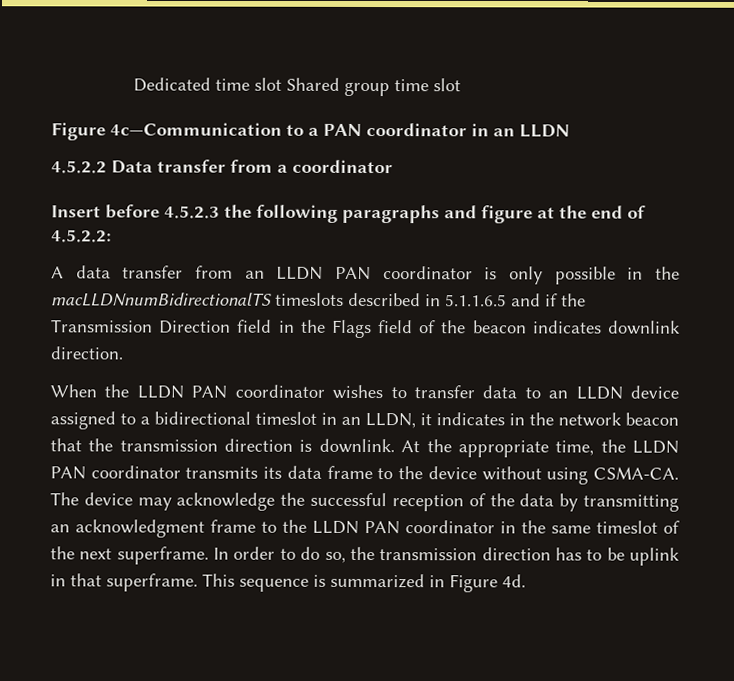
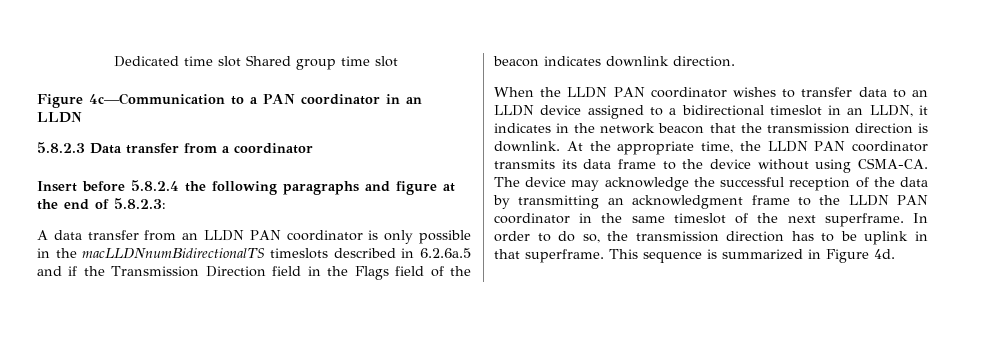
- 4.5.2.2 Data transfer from a coordinator
+ 5.8.2.3 Data transfer from a coordinator
- Insert before 4.5.2.3 the following paragraphs and figure at the end of 4.5.2.2:
+ Insert before 5.8.2.4 the following paragraphs and figure at the end of 5.8.2.3:
- A data transfer from an LLDN PAN coordinator is only possible in the macLLDNnumBidirectionalTS timeslots described in 5.1.1.6.5 and if the Transmission Direction field in the Flags field of the beacon indicates downlink direction.
+ A data transfer from an LLDN PAN coordinator is only possible in the macLLDNnumBidirectionalTS timeslots described in 6.2.6a.5 and if the Transmission Direction field in the Flags field of the beacon indicates downlink direction.

